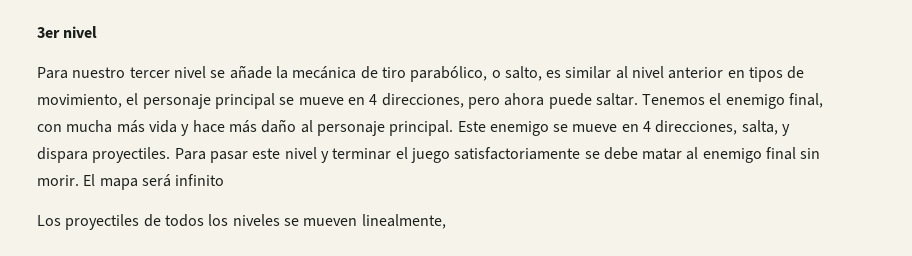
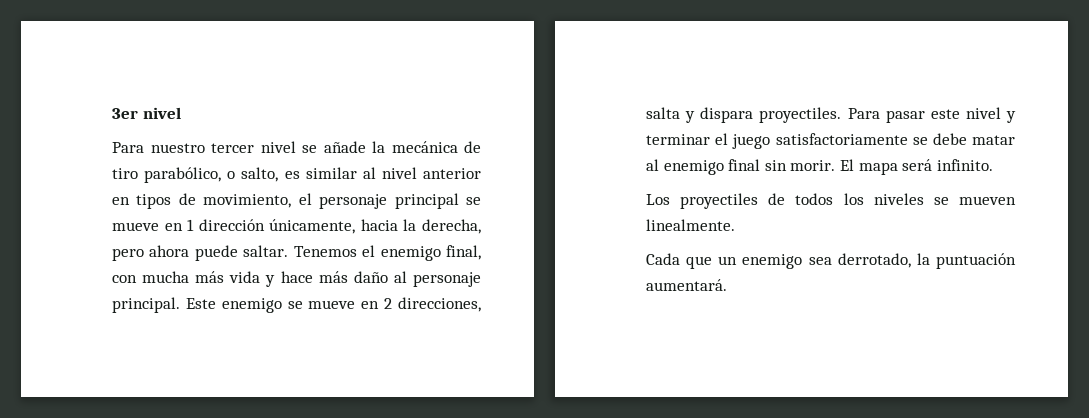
- Para nuestro tercer nivel se añade la mecánica de tiro parabólico, o salto, es similar al nivel anterior en tipos de movimiento, el personaje principal se mueve en 4 direcciones, pero ahora puede saltar.
+ Para nuestro tercer nivel se añade la mecánica de tiro parabólico, o salto, es similar al nivel anterior en tipos de movimiento, el personaje principal se mueve en 1 dirección únicamente, hacia la derecha, pero ahora puede saltar.
- Este enemigo se mueve en 4 direcciones, salta, y dispara proyectiles.
+ Este enemigo se mueve en 2 direcciones, salta y dispara proyectiles.
- El mapa será infinito
+ El mapa será infinito.
- Los proyectiles de todos los niveles se mueven linealmente,
+ Los proyectiles de todos los niveles se mueven linealmente.
+ Cada que un enemigo sea derrotado, la puntuación aumentará.

